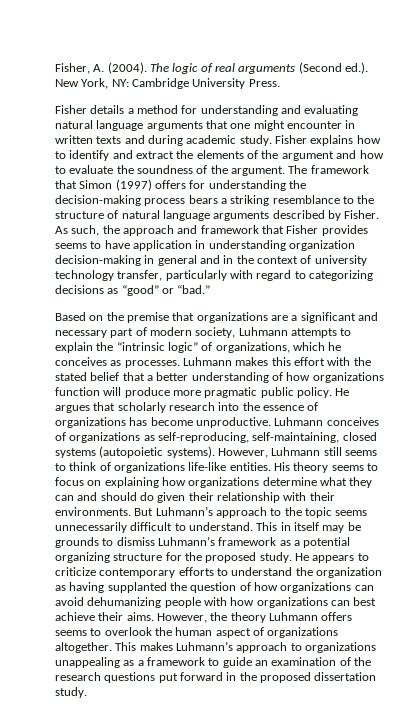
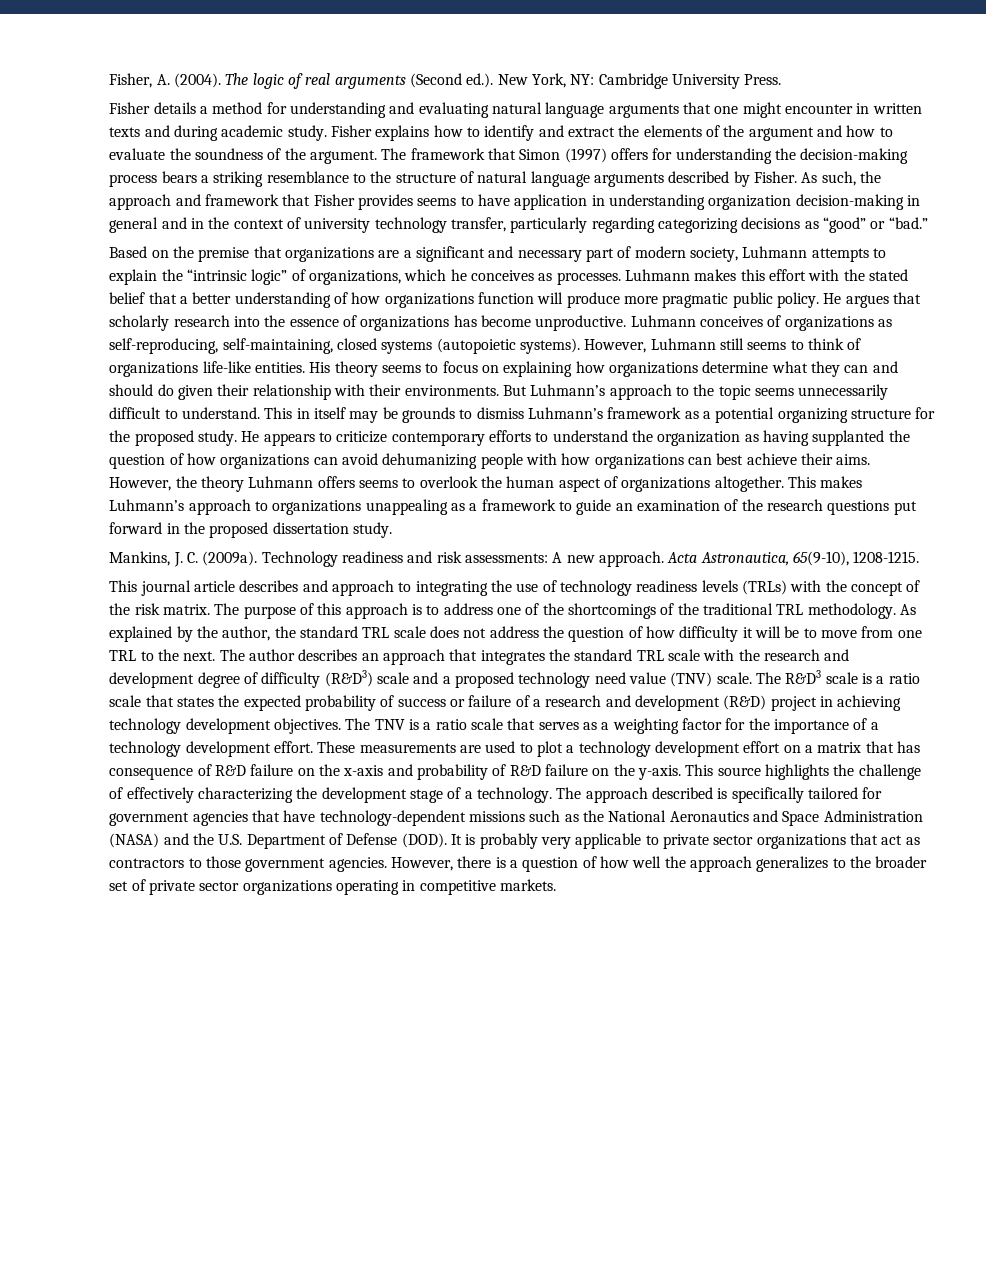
- As such, the approach and framework that Fisher provides seems to have application in understanding organization decision-making in general and in the context of university technology transfer, particularly with regard to categorizing decisions as “good” or “bad.”
+ As such, the approach and framework that Fisher provides seems to have application in understanding organization decision-making in general and in the context of university technology transfer, particularly regarding categorizing decisions as “good” or “bad.”
+ Mankins, J. C. (2009a). Technology readiness and risk assessments: A new approach. Acta Astronautica, 65(9-10), 1208-1215.
+ This journal article describes and approach to integrating the use of technology readiness levels (TRLs) with the concept of the risk matrix. The purpose of this approach is to address one of the shortcomings of the traditional TRL methodology. As explained by the author, the standard TRL scale does not address the question of how difficulty it will be to move from one TRL to the next. The author describes an approach that integrates the standard TRL scale with the research and development degree of difficulty (R&D3) scale and a proposed technology need value (TNV) scale. The R&D3 scale is a ratio scale that states the expected probability of success or failure of a research and development (R&D) project in achieving technology development objectives. The TNV is a ratio scale that serves as a weighting factor for the importance of a technology development effort. These measurements are used to plot a technology development effort on a matrix that has consequence of R&D failure on the x-axis and probability of R&D failure on the y-axis. This source highlights the challenge of effectively characterizing the development stage of a technology. The approach described is specifically tailored for government agencies that have technology-dependent missions such as the National Aeronautics and Space Administration (NASA) and the U.S. Department of Defense (DOD). It is probably very applicable to private sector organizations that act as contractors to those government agencies. However, there is a question of how well the approach generalizes to the broader set of private sector organizations operating in competitive markets.

